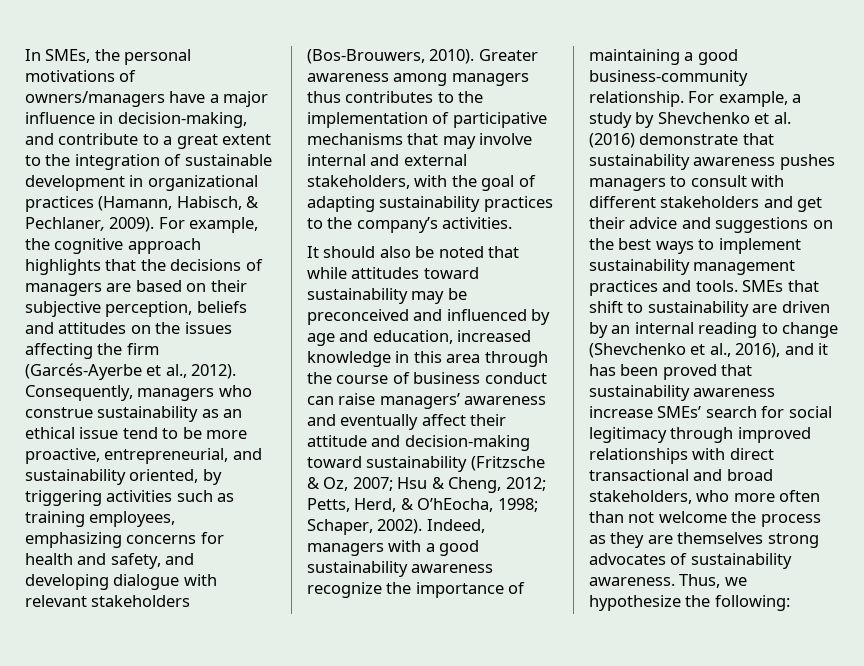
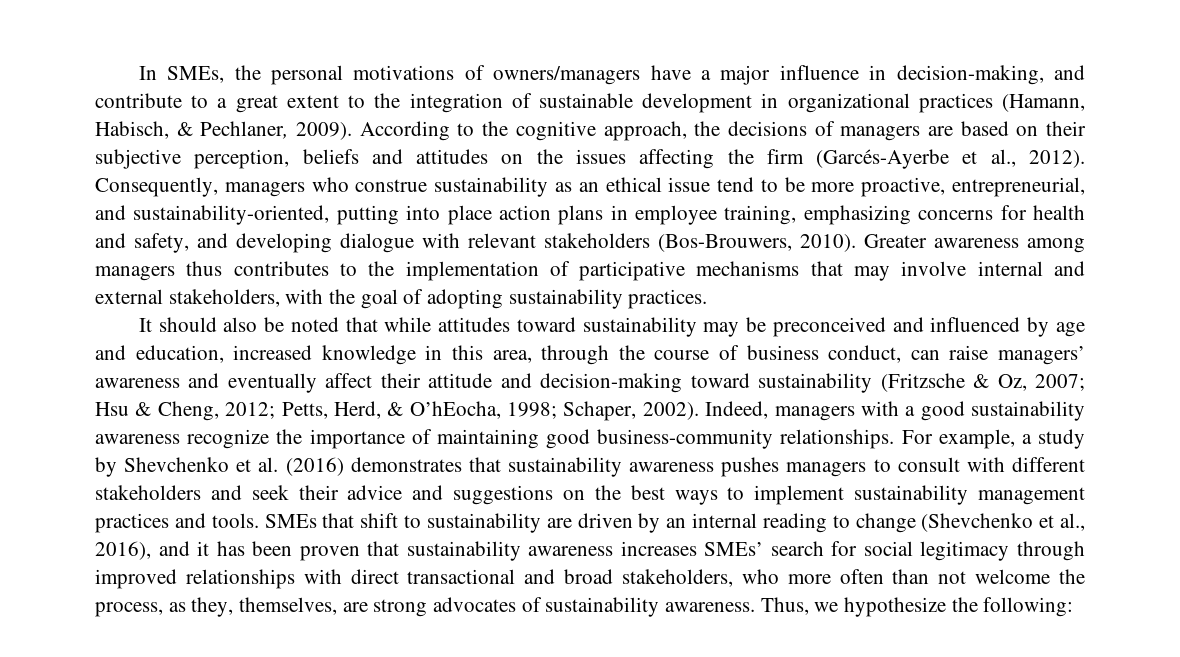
- For example, the cognitive approach highlights that the decisions of managers are based on their subjective perception, beliefs and attitudes on the issues affecting the firm (Garcés-Ayerbe et al., 2012).
+ According to the cognitive approach, the decisions of managers are based on their subjective perception, beliefs and attitudes on the issues affecting the firm (Garcés-Ayerbe et al., 2012).
- Consequently, managers who construe sustainability as an ethical issue tend to be more proactive, entrepreneurial, and sustainability oriented, by triggering activities such as training employees, emphasizing concerns for health and safety, and developing dialogue with relevant stakeholders (Bos-Brouwers, 2010).
+ Consequently, managers who construe sustainability as an ethical issue tend to be more proactive, entrepreneurial, and sustainability-oriented, putting into place action plans in employee training, emphasizing concerns for health and safety, and developing dialogue with relevant stakeholders (Bos-Brouwers, 2010).
- Greater awareness among managers thus contributes to the implementation of participative mechanisms that may involve internal and external stakeholders, with the goal of adapting sustainability practices to the company’s activities.
+ Greater awareness among managers thus contributes to the implementation of participative mechanisms that may involve internal and external stakeholders, with the goal of adopting sustainability practices.
- It should also be noted that while attitudes toward sustainability may be preconceived and influenced by age and education, increased knowledge in this area through the course of business conduct can raise managers’ awareness and eventually affect their attitude and decision-making toward sustainability (Fritzsche & Oz, 2007; Hsu & Cheng, 2012; Petts, Herd, & O’hEocha, 1998; Schaper, 2002).
+ It should also be noted that while attitudes toward sustainability may be preconceived and influenced by age and education, increased knowledge in this area, through the course of business conduct, can raise managers’ awareness and eventually affect their attitude and decision-making toward sustainability (Fritzsche & Oz, 2007; Hsu & Cheng, 2012; Petts, Herd, & O’hEocha, 1998; Schaper, 2002).
- Indeed, managers with a good sustainability awareness recognize the importance of maintaining a good business-community relationship.
+ Indeed, managers with a good sustainability awareness recognize the importance of maintaining good business-community relationships.
- For example, a study by Shevchenko et al. (2016) demonstrate that sustainability awareness pushes managers to consult with different stakeholders and get their advice and suggestions on the best ways to implement sustainability management practices and tools.
+ For example, a study by Shevchenko et al. (2016) demonstrates that sustainability awareness pushes managers to consult with different stakeholders and seek their advice and suggestions on the best ways to implement sustainability management practices and tools.
- SMEs that shift to sustainability are driven by an internal reading to change (Shevchenko et al., 2016), and it has been proved that sustainability awareness increase SMEs’ search for social legitimacy through improved relationships with direct transactional and broad stakeholders, who more often than not welcome the process as they are themselves strong advocates of sustainability awareness.
+ SMEs that shift to sustainability are driven by an internal reading to change (Shevchenko et al., 2016), and it has been proven that sustainability awareness increases SMEs’ search for social legitimacy through improved relationships with direct transactional and broad stakeholders, who more often than not welcome the process, as they, themselves, are strong advocates of sustainability awareness.

